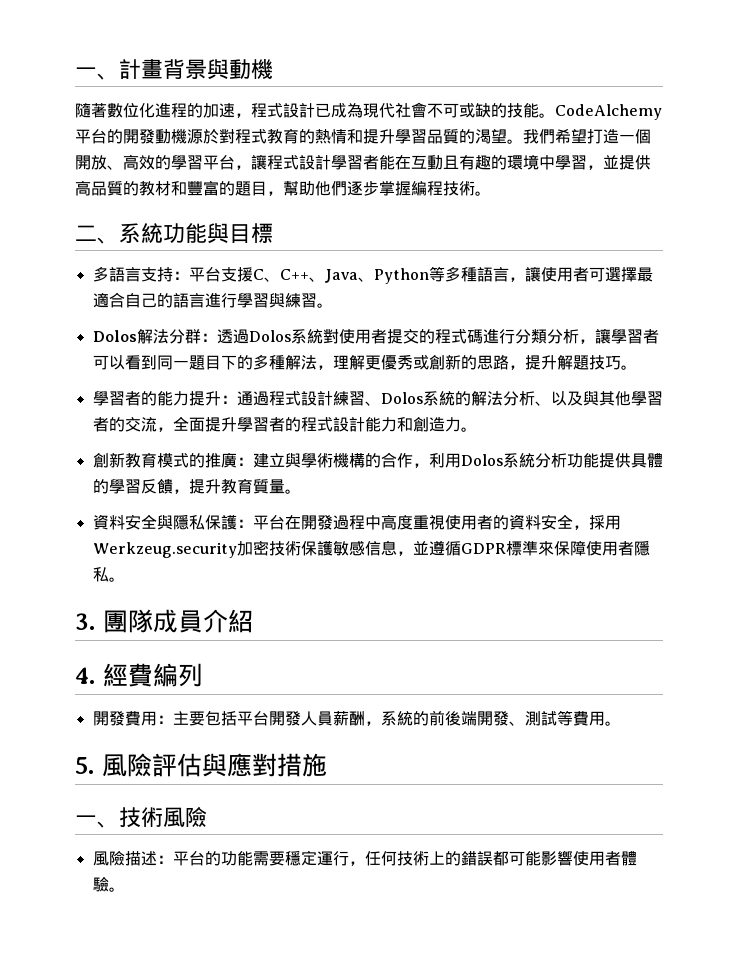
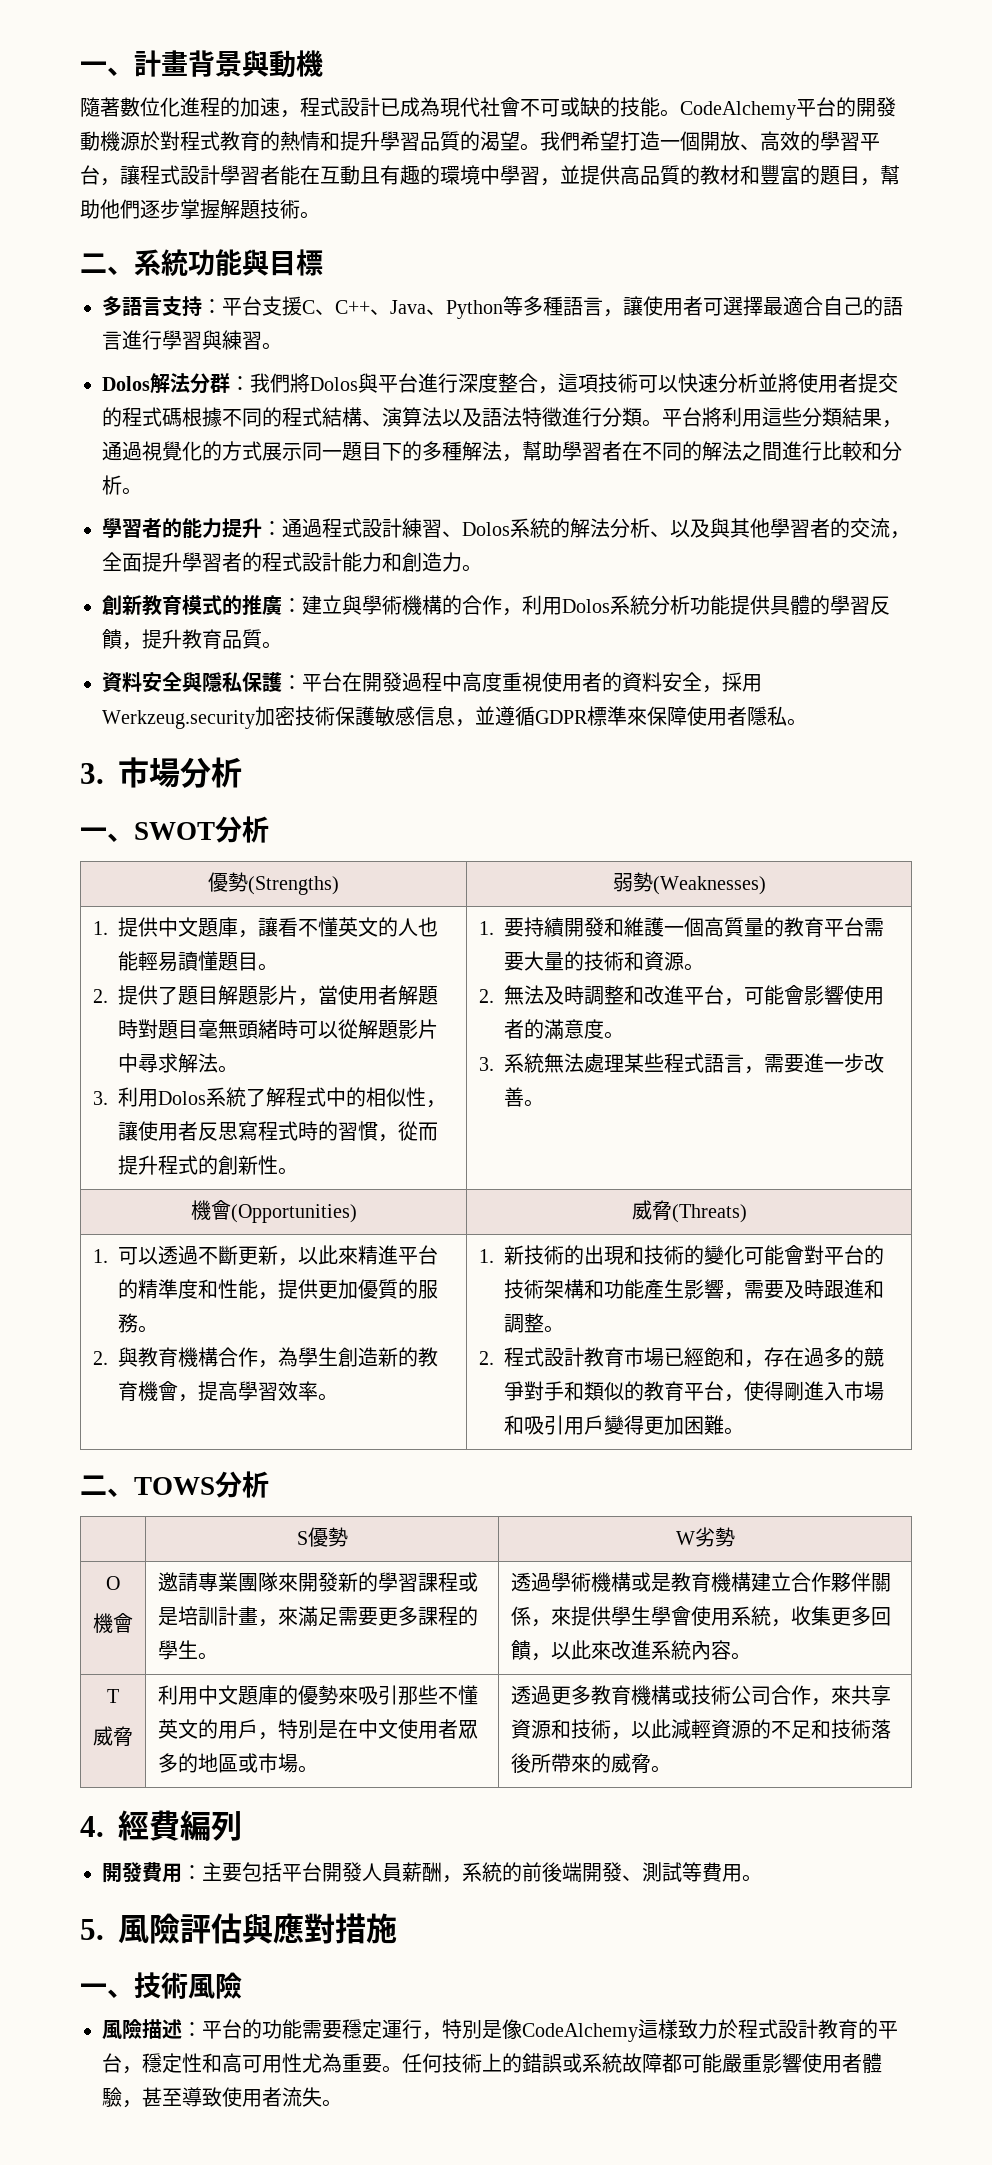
- 我們希望打造一個開放、高效的學習平台，讓程式設計學習者能在互動且有趣的環境中學習，並提供高品質的教材和豐富的題目，幫助他們逐步掌握編程技術。
+ 我們希望打造一個開放、高效的學習平台，讓程式設計學習者能在互動且有趣的環境中學習，並提供高品質的教材和豐富的題目，幫助他們逐步掌握解題技術。
- Dolos解法分群：透過Dolos系統對使用者提交的程式碼進行分類分析，讓學習者可以看到同一題目下的多種解法，理解更優秀或創新的思路，提升解題技巧。
+ Dolos解法分群：我們將Dolos與平台進行深度整合，這項技術可以快速分析並將使用者提交的程式碼根據不同的程式結構、演算法以及語法特徵進行分類。平台將利用這些分類結果，通過視覺化的方式展示同一題目下的多種解法，幫助學習者在不同的解法之間進行比較和分析。
- 創新教育模式的推廣：建立與學術機構的合作，利用Dolos系統分析功能提供具體的學習反饋，提升教育質量。
+ 創新教育模式的推廣：建立與學術機構的合作，利用Dolos系統分析功能提供具體的學習反饋，提升教育品質。
- 3.團隊成員介紹
+ 3.市場分析
+ 一、SWOT分析
+ 優勢(Strengths) | 弱勢(Weaknesses)
+ 1.提供中文題庫，讓看不懂英文的人也能輕易讀懂題目。
+ 2.提供了題目解題影片，當使用者解題時對題目毫無頭緒時可以從解題影片中尋求解法。
+ 3.利用Dolos系統了解程式中的相似性，讓使用者反思寫程式時的習慣，從而提升程式的創新性。 | 1.要持續開發和維護一個高質量的教育平台需要大量的技術和資源。
+ 2.無法及時調整和改進平台，可能會影響使用者的滿意度。
+ 3.系統無法處理某些程式語言，需要進一步改善。
+ 機會(Opportunities) | 威脅(Threats)
+ 1.可以透過不斷更新，以此來精進平台的精準度和性能，提供更加優質的服務。
+ 2.與教育機構合作，為學生創造新的教育機會，提高學習效率。 | 1.新技術的出現和技術的變化可能會對平台的技術架構和功能產生影響，需要及時跟進和調整。
+ 2.程式設計教育市場已經飽和，存在過多的競爭對手和類似的教育平台，使得剛進入市場和吸引用戶變得更加困難。
+ 二、TOWS分析
+ | S優勢 | W劣勢
+ O
+ 機會 | 邀請專業團隊來開發新的學習課程或是培訓計畫，來滿足需要更多課程的學生。 | 透過學術機構或是教育機構建立合作夥伴關係，來提供學生學會使用系統，收集更多回饋，以此來改進系統內容。
+ T
+ 威脅 | 利用中文題庫的優勢來吸引那些不懂英文的用戶，特別是在中文使用者眾多的地區或市場。 | 透過更多教育機構或技術公司合作，來共享資源和技術，以此減輕資源的不足和技術落後所帶來的威脅。
- 風險描述：平台的功能需要穩定運行，任何技術上的錯誤都可能影響使用者體驗。
+ 風險描述：平台的功能需要穩定運行，特別是像CodeAlchemy這樣致力於程式設計教育的平台，穩定性和高可用性尤為重要。任何技術上的錯誤或系統故障都可能嚴重影響使用者體驗，甚至導致使用者流失。

